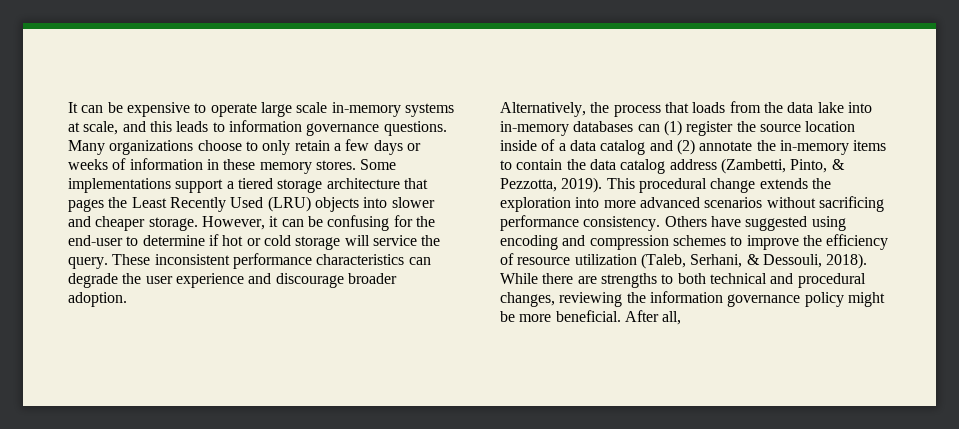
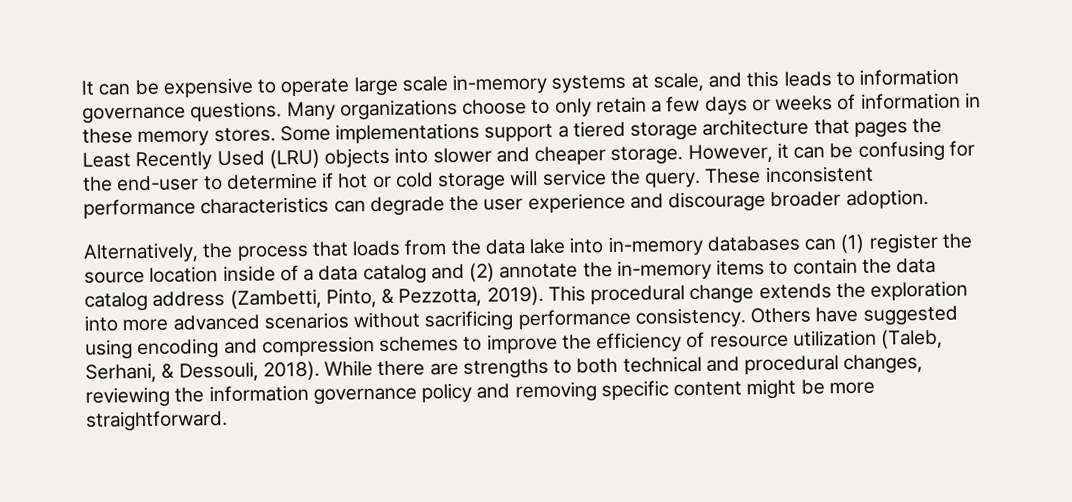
- While there are strengths to both technical and procedural changes, reviewing the information governance policy might be more beneficial. After all,
+ While there are strengths to both technical and procedural changes, reviewing the information governance policy and removing specific content might be more straightforward.

